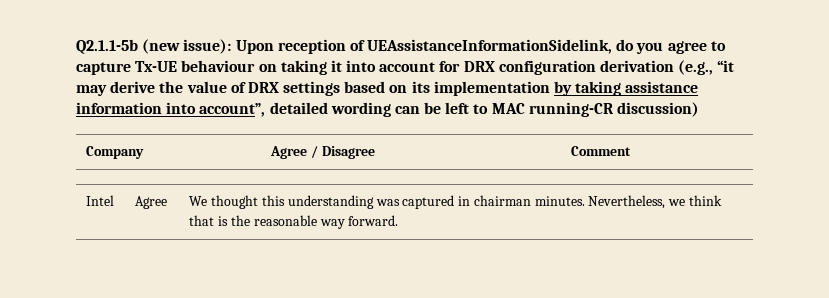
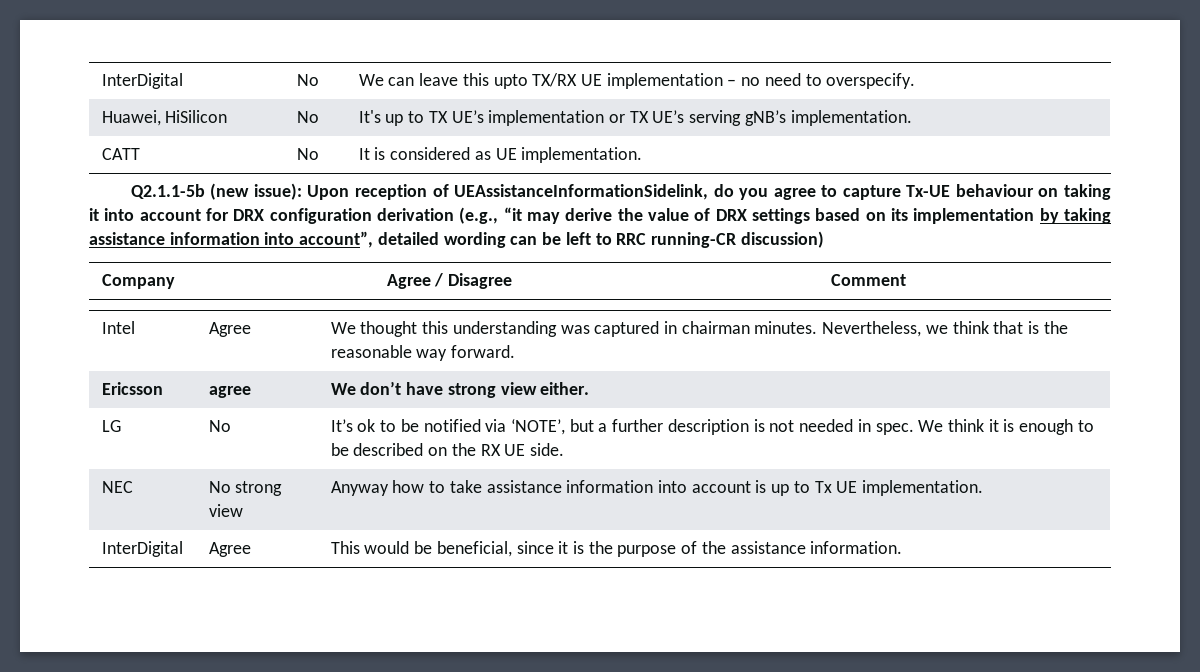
+ InterDigital | No | We can leave this upto TX/RX UE implementation – no need to overspecify.
+ Huawei, HiSilicon | No | It's up to TX UE’s implementation or TX UE’s serving gNB’s implementation.
+ CATT | No | It is considered as UE implementation.
- Q2.1.1-5b (new issue): Upon reception of UEAssistanceInformationSidelink, do you agree to capture Tx-UE behaviour on taking it into account for DRX configuration derivation (e.g., “it may derive the value of DRX settings based on its implementation by taking assistance information into account”, detailed wording can be left to MAC running-CR discussion)
+ Q2.1.1-5b (new issue): Upon reception of UEAssistanceInformationSidelink, do you agree to capture Tx-UE behaviour on taking it into account for DRX configuration derivation (e.g., “it may derive the value of DRX settings based on its implementation by taking assistance information into account”, detailed wording can be left to RRC running-CR discussion)
+ Ericsson | agree | We don’t have strong view either.
+ LG | No | It’s ok to be notified via ‘NOTE’, but a further description is not needed in spec. We think it is enough to be described on the RX UE side.
+ NEC | No strong view | Anyway how to take assistance information into account is up to Tx UE implementation.
+ InterDigital | Agree | This would be beneficial, since it is the purpose of the assistance information.

